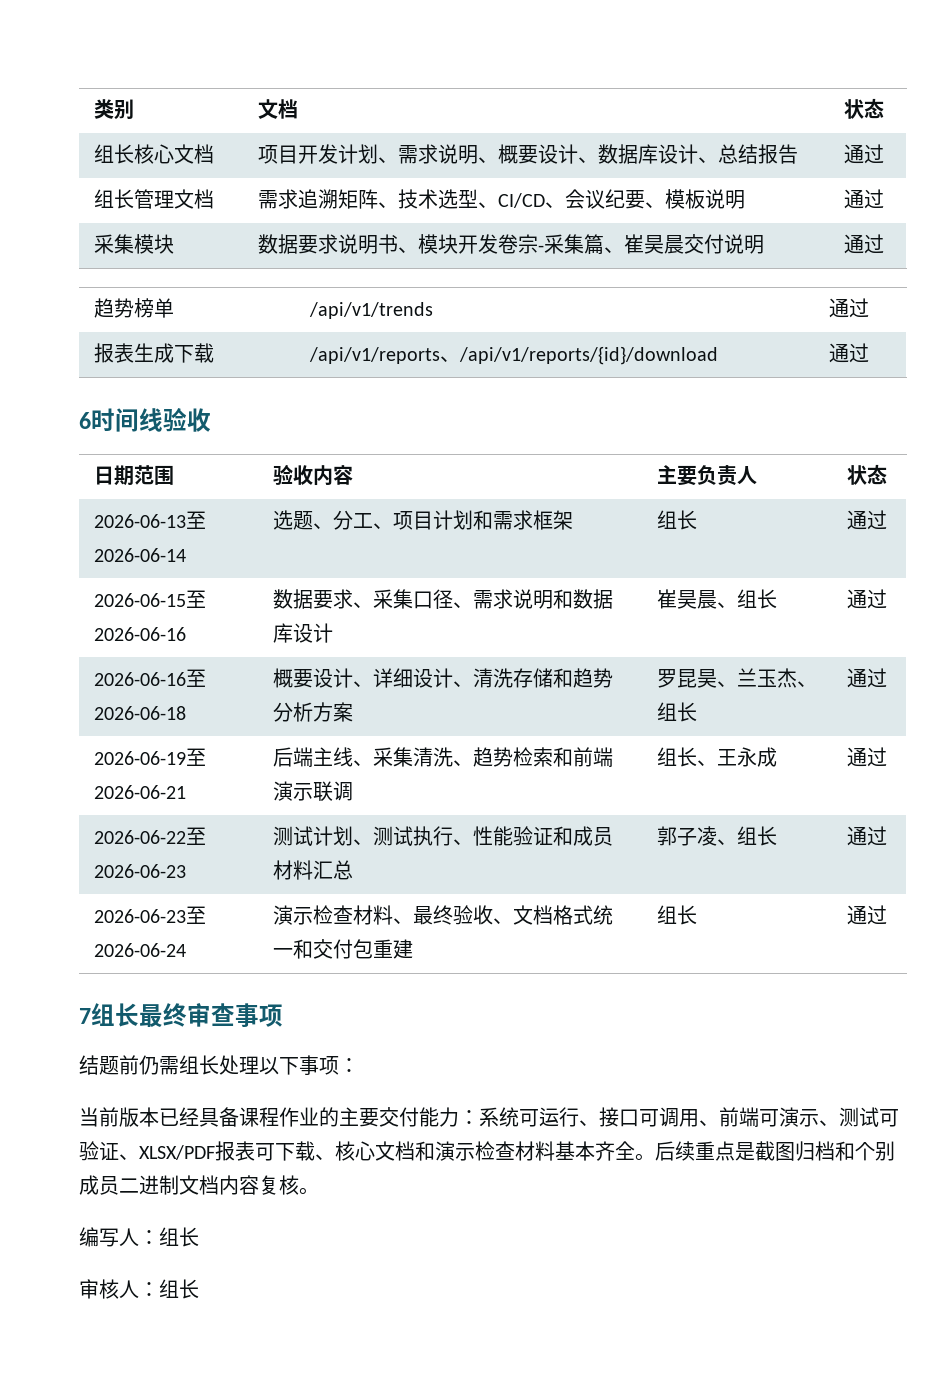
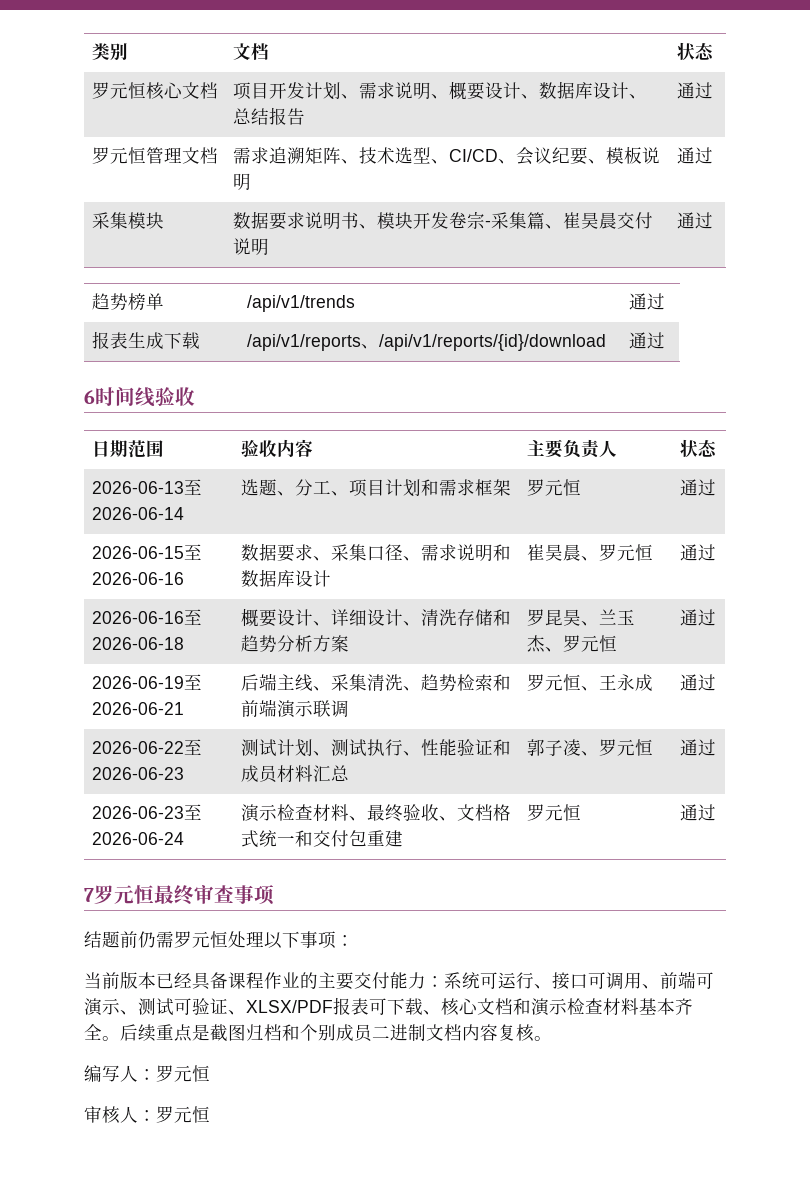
- 组长核心文档 | 项目开发计划、需求说明、概要设计、数据库设计、总结报告 | 通过
+ 罗元恒核心文档 | 项目开发计划、需求说明、概要设计、数据库设计、总结报告 | 通过
- 组长管理文档 | 需求追溯矩阵、技术选型、CI/CD、会议纪要、模板说明 | 通过
+ 罗元恒管理文档 | 需求追溯矩阵、技术选型、CI/CD、会议纪要、模板说明 | 通过
- 2026-06-13至2026-06-14 | 选题、分工、项目计划和需求框架 | 组长 | 通过
+ 2026-06-13至2026-06-14 | 选题、分工、项目计划和需求框架 | 罗元恒 | 通过
- 2026-06-15至2026-06-16 | 数据要求、采集口径、需求说明和数据库设计 | 崔昊晨、组长 | 通过
+ 2026-06-15至2026-06-16 | 数据要求、采集口径、需求说明和数据库设计 | 崔昊晨、罗元恒 | 通过
- 2026-06-16至2026-06-18 | 概要设计、详细设计、清洗存储和趋势分析方案 | 罗昆昊、兰玉杰、组长 | 通过
+ 2026-06-16至2026-06-18 | 概要设计、详细设计、清洗存储和趋势分析方案 | 罗昆昊、兰玉杰、罗元恒 | 通过
- 2026-06-19至2026-06-21 | 后端主线、采集清洗、趋势检索和前端演示联调 | 组长、王永成 | 通过
+ 2026-06-19至2026-06-21 | 后端主线、采集清洗、趋势检索和前端演示联调 | 罗元恒、王永成 | 通过
- 2026-06-22至2026-06-23 | 测试计划、测试执行、性能验证和成员材料汇总 | 郭子凌、组长 | 通过
+ 2026-06-22至2026-06-23 | 测试计划、测试执行、性能验证和成员材料汇总 | 郭子凌、罗元恒 | 通过
- 2026-06-23至2026-06-24 | 演示检查材料、最终验收、文档格式统一和交付包重建 | 组长 | 通过
+ 2026-06-23至2026-06-24 | 演示检查材料、最终验收、文档格式统一和交付包重建 | 罗元恒 | 通过
- 7组长最终审查事项
+ 7罗元恒最终审查事项
- 结题前仍需组长处理以下事项：
+ 结题前仍需罗元恒处理以下事项：
- 编写人：组长
+ 编写人：罗元恒
- 审核人：组长
+ 审核人：罗元恒

